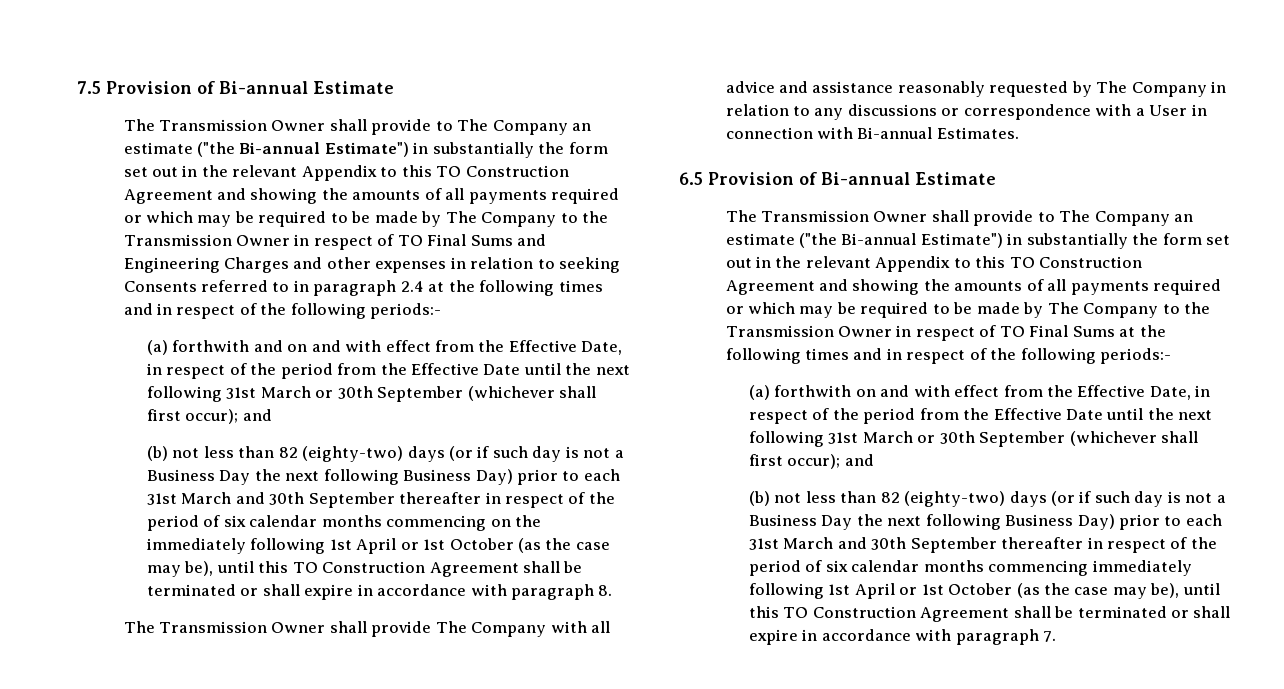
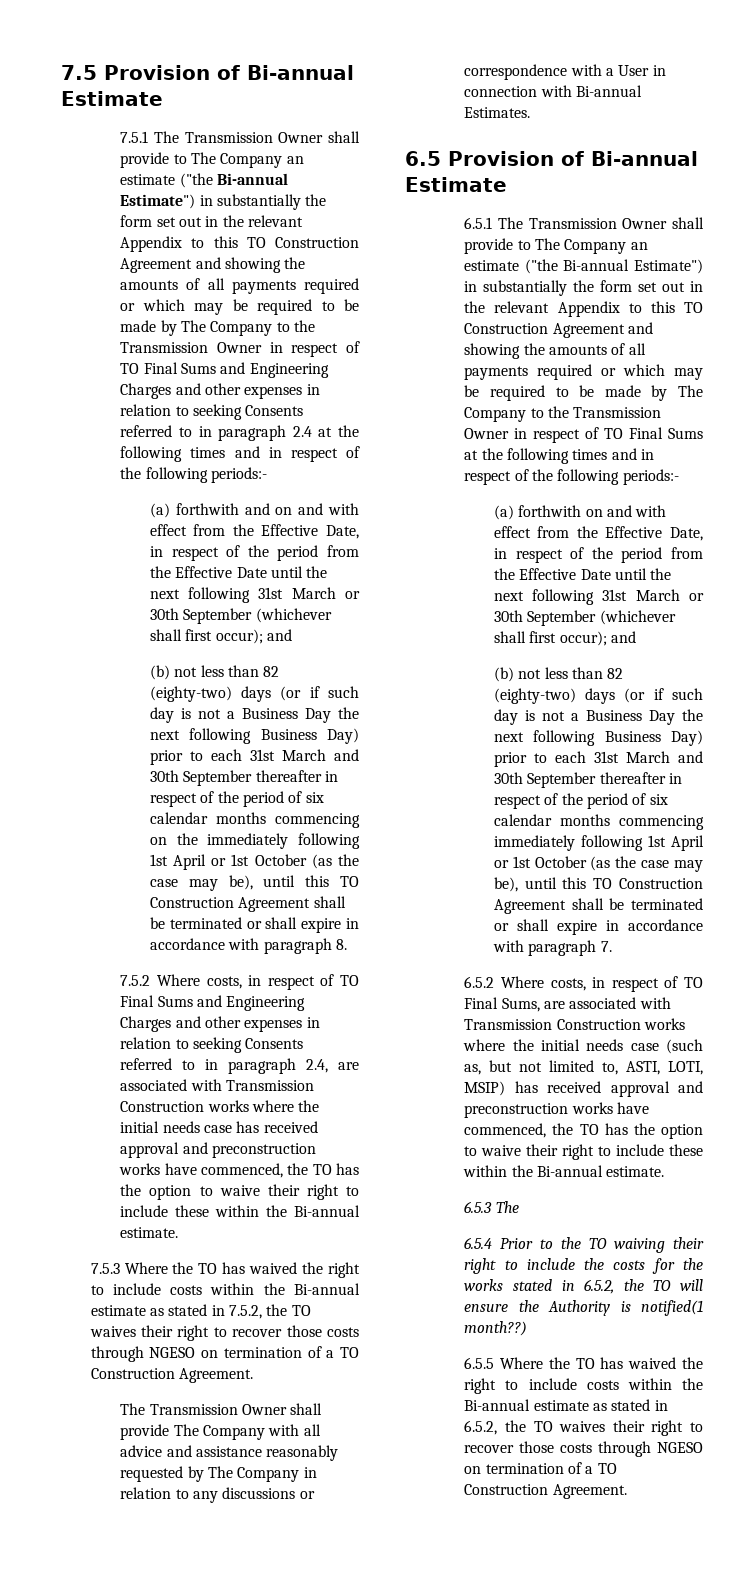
- The Transmission Owner shall provide to The Company an estimate ("the Bi-annual Estimate") in substantially the form set out in the relevant Appendix to this TO Construction Agreement and showing the amounts of all payments required or which may be required to be made by The Company to the Transmission Owner in respect of TO Final Sums and Engineering Charges and other expenses in relation to seeking Consents referred to in paragraph 2.4 at the following times and in respect of the following periods:-
+ 7.5.1 The Transmission Owner shall provide to The Company an estimate ("the Bi-annual Estimate") in substantially the form set out in the relevant Appendix to this TO Construction Agreement and showing the amounts of all payments required or which may be required to be made by The Company to the Transmission Owner in respect of TO Final Sums and Engineering Charges and other expenses in relation to seeking Consents referred to in paragraph 2.4 at the following times and in respect of the following periods:-
+ 7.5.2 Where costs, in respect of TO Final Sums and Engineering Charges and other expenses in relation to seeking Consents referred to in paragraph 2.4, are associated with Transmission Construction works where the initial needs case has received approval and preconstruction works have commenced, the TO has the option to waive their right to include these within the Bi-annual estimate.
+ 7.5.3 Where the TO has waived the right to include costs within the Bi-annual estimate as stated in 7.5.2, the TO waives their right to recover those costs through NGESO on termination of a TO Construction Agreement.
- The Transmission Owner shall provide to The Company an estimate ("the Bi-annual Estimate") in substantially the form set out in the relevant Appendix to this TO Construction Agreement and showing the amounts of all payments required or which may be required to be made by The Company to the Transmission Owner in respect of TO Final Sums at the following times and in respect of the following periods:-
+ 6.5.1 The Transmission Owner shall provide to The Company an estimate ("the Bi-annual Estimate") in substantially the form set out in the relevant Appendix to this TO Construction Agreement and showing the amounts of all payments required or which may be required to be made by The Company to the Transmission Owner in respect of TO Final Sums at the following times and in respect of the following periods:-
+ 6.5.2 Where costs, in respect of TO Final Sums, are associated with Transmission Construction works where the initial needs case (such as, but not limited to, ASTI, LOTI, MSIP) has received approval and preconstruction works have commenced, the TO has the option to waive their right to include these within the Bi-annual estimate.
+ 6.5.3 The
+ 6.5.4 Prior to the TO waiving their right to include the costs for the works stated in 6.5.2, the TO will ensure the Authority is notified(1 month??)
+ 6.5.5 Where the TO has waived the right to include costs within the Bi-annual estimate as stated in 6.5.2, the TO waives their right to recover those costs through NGESO on termination of a TO Construction Agreement.

